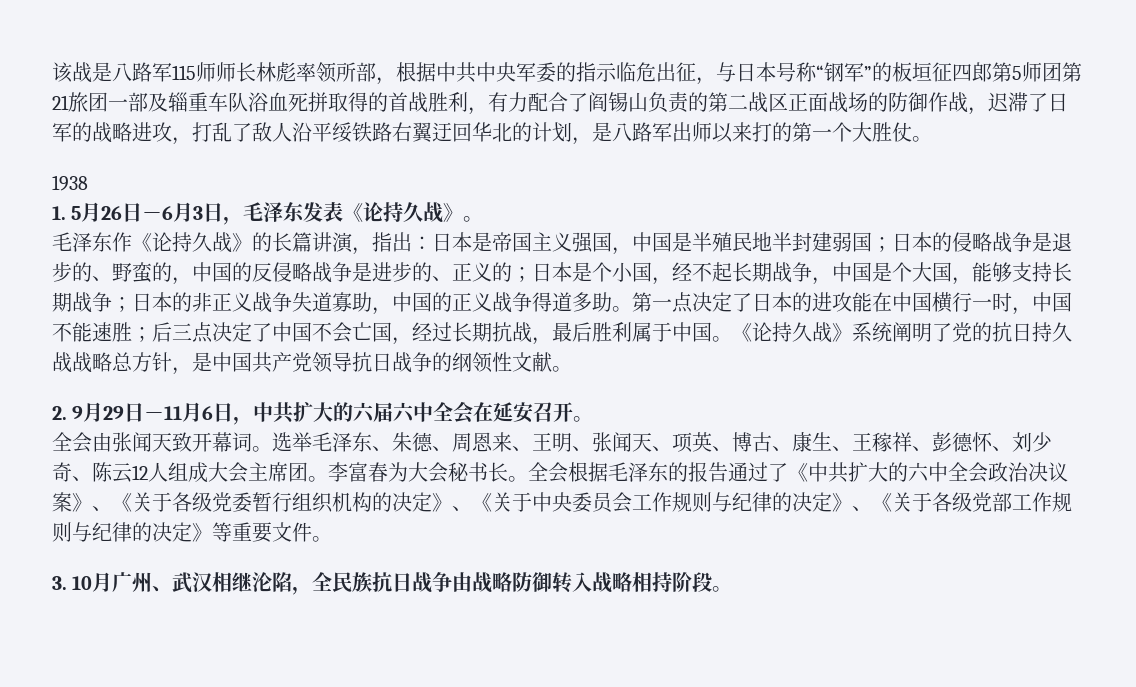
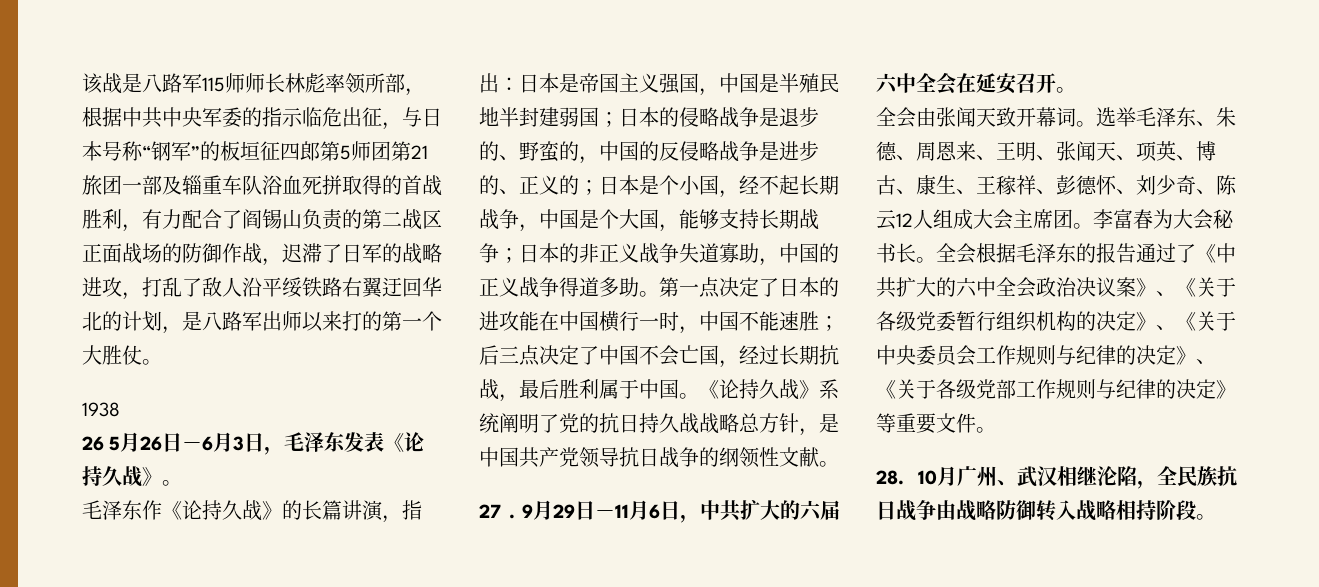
- 1. 5月26日－6月3日，毛泽东发表《论持久战》。
+ 26 5月26日－6月3日，毛泽东发表《论持久战》。
- 2. 9月29日－11月6日，中共扩大的六届六中全会在延安召开。
+ 27 . 9月29日－11月6日，中共扩大的六届六中全会在延安召开。
- 3. 10月广州、武汉相继沦陷，全民族抗日战争由战略防御转入战略相持阶段。
+ 28. 10月广州、武汉相继沦陷，全民族抗日战争由战略防御转入战略相持阶段。

